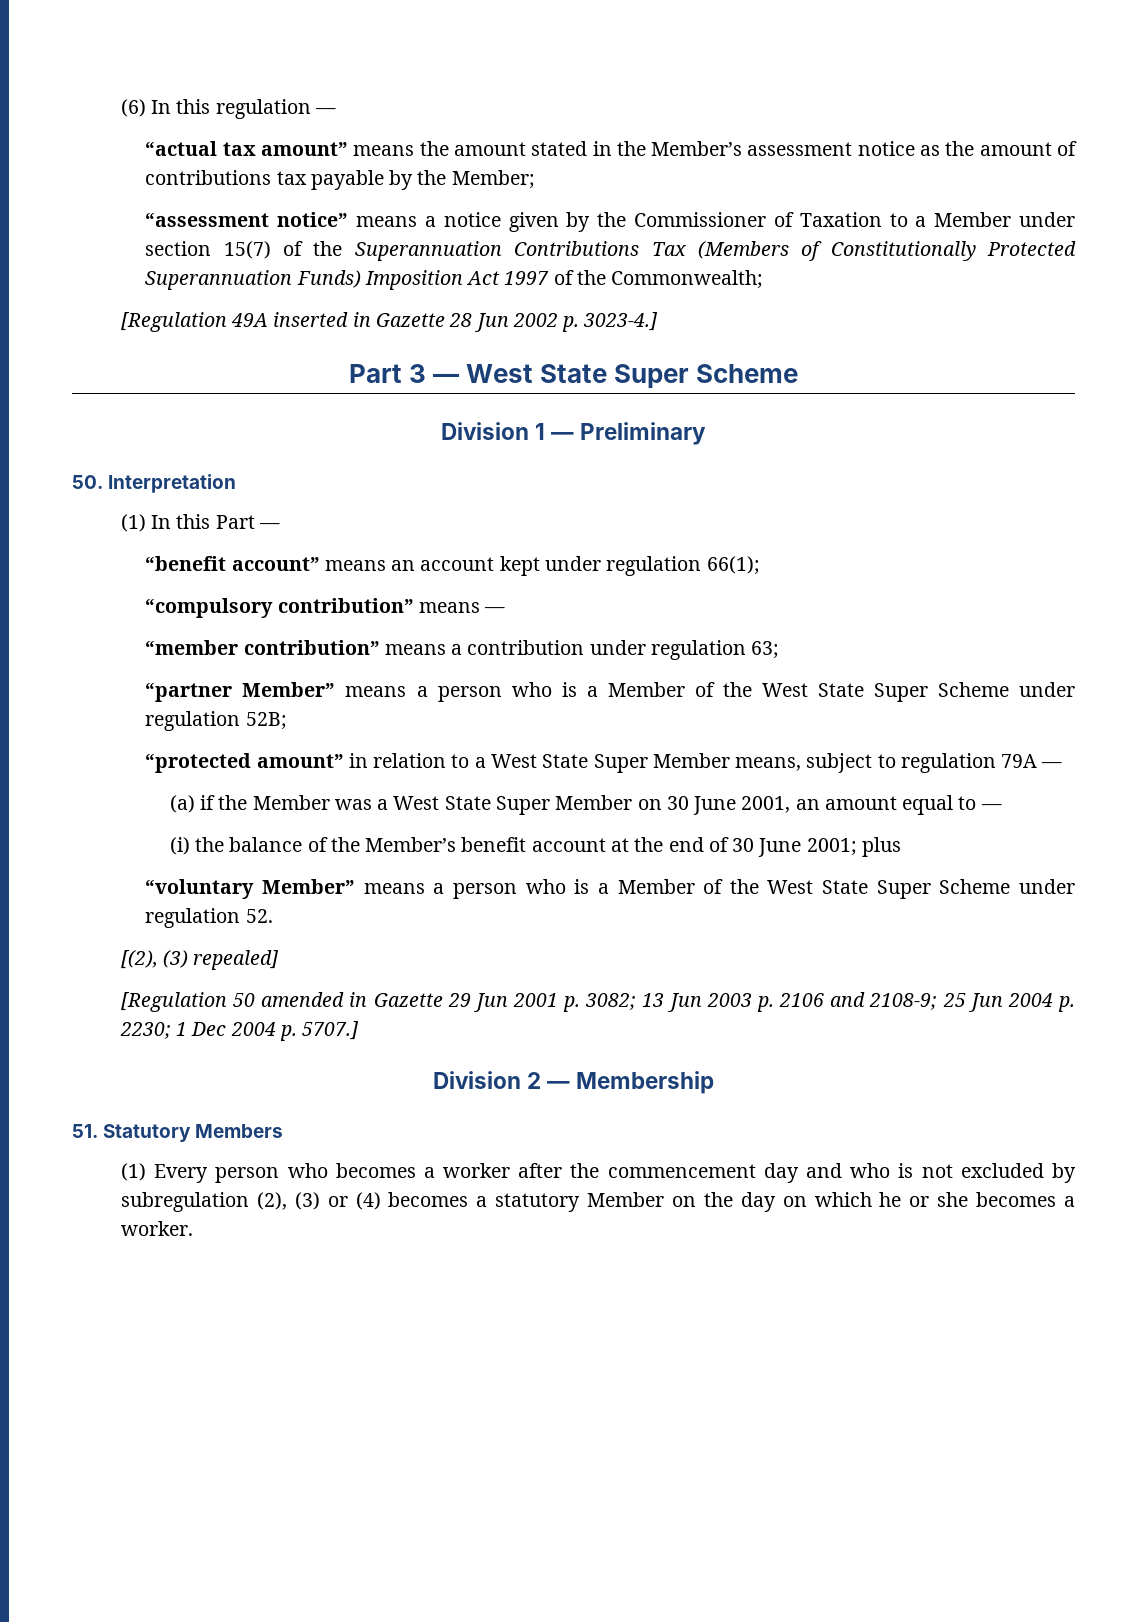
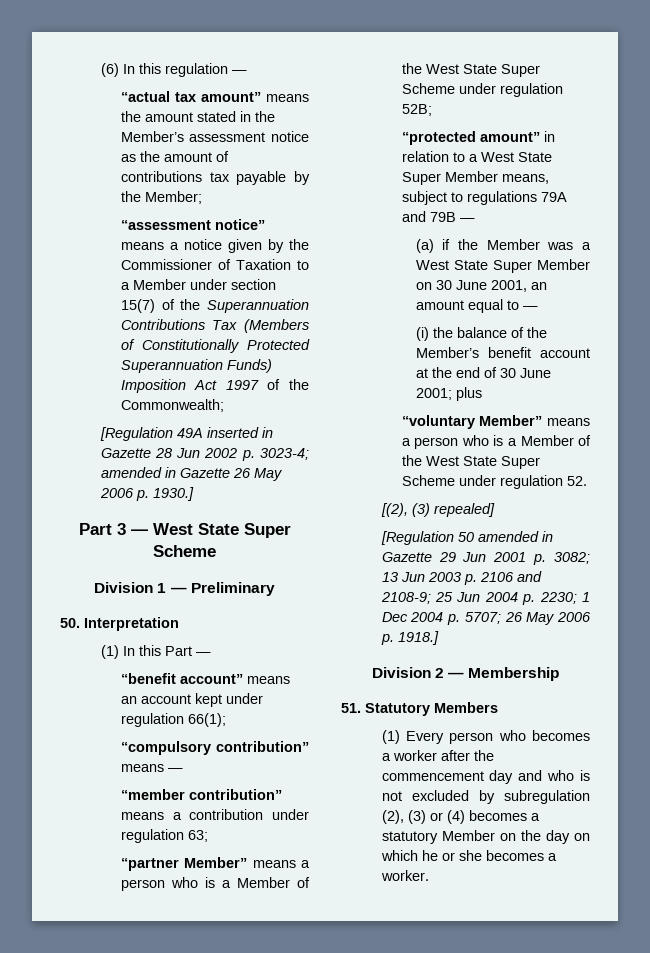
- [Regulation 49A inserted in Gazette 28 Jun 2002 p. 3023-4.]
+ [Regulation 49A inserted in Gazette 28 Jun 2002 p. 3023-4; amended in Gazette 26 May 2006 p. 1930.]
- “protected amount” in relation to a West State Super Member means, subject to regulation 79A —
+ “protected amount” in relation to a West State Super Member means, subject to regulations 79A and 79B —
- [Regulation 50 amended in Gazette 29 Jun 2001 p. 3082; 13 Jun 2003 p. 2106 and 2108-9; 25 Jun 2004 p. 2230; 1 Dec 2004 p. 5707.]
+ [Regulation 50 amended in Gazette 29 Jun 2001 p. 3082; 13 Jun 2003 p. 2106 and 2108-9; 25 Jun 2004 p. 2230; 1 Dec 2004 p. 5707; 26 May 2006 p. 1918.]

